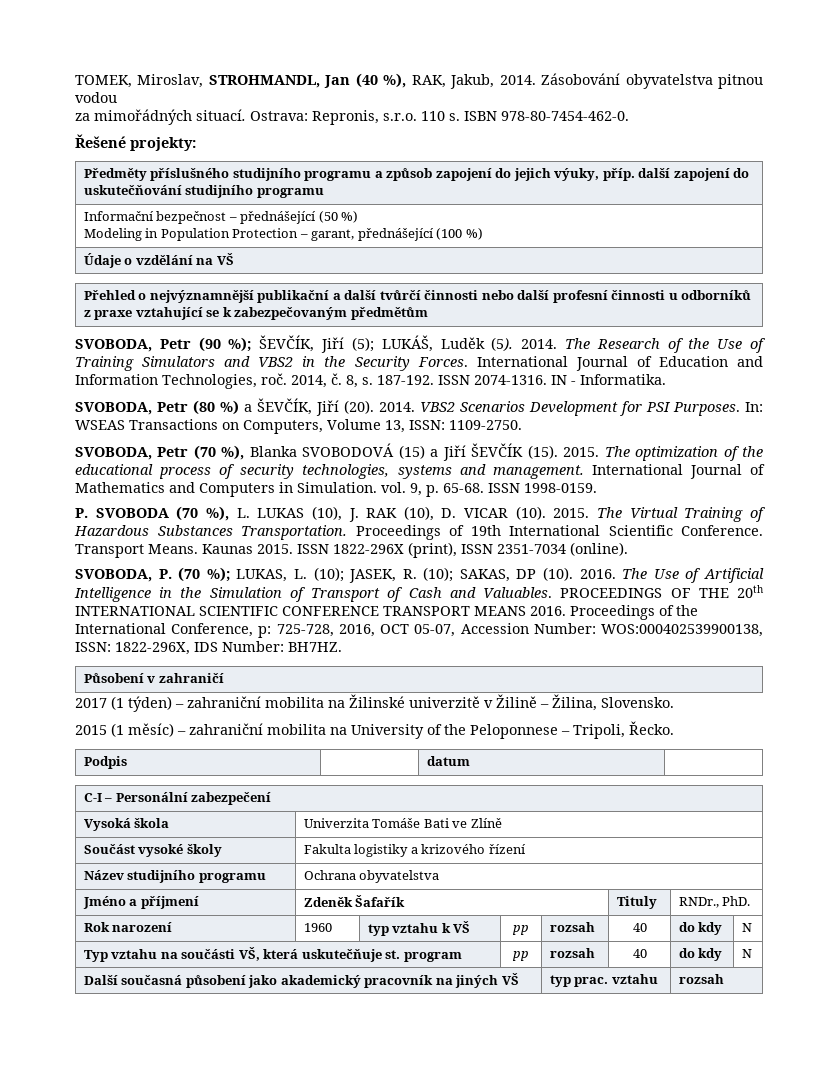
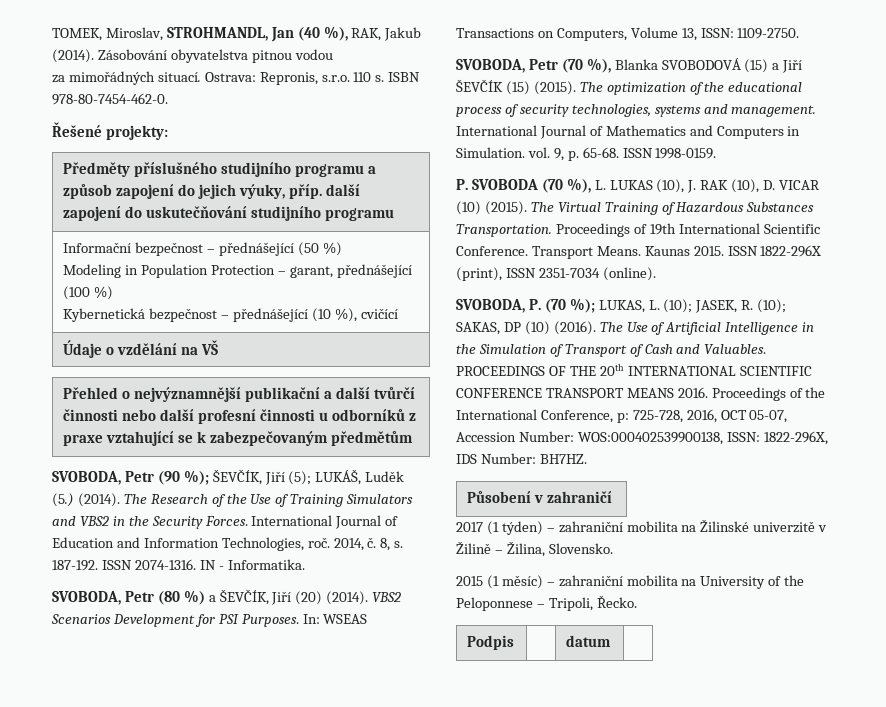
- TOMEK, Miroslav, STROHMANDL, Jan (40 %), RAK, Jakub, 2014.
+ TOMEK, Miroslav, STROHMANDL, Jan (40 %), RAK, Jakub (2014).
  Informační bezpečnost – přednášející (50 %)
  Modeling in Population Protection – garant, přednášející (100 %)
+ Kybernetická bezpečnost – přednášející (10 %), cvičící
- SVOBODA, Petr (90 %); ŠEVČÍK, Jiří (5); LUKÁŠ, Luděk (5). 2014.
+ SVOBODA, Petr (90 %); ŠEVČÍK, Jiří (5); LUKÁŠ, Luděk (5.) (2014).
- SVOBODA, Petr (80 %) a ŠEVČÍK, Jiří (20). 2014.
+ SVOBODA, Petr (80 %) a ŠEVČÍK, Jiří (20) (2014).
- SVOBODA, Petr (70 %), Blanka SVOBODOVÁ (15) a Jiří ŠEVČÍK (15). 2015.
+ SVOBODA, Petr (70 %), Blanka SVOBODOVÁ (15) a Jiří ŠEVČÍK (15) (2015).
- P. SVOBODA (70 %), L. LUKAS (10), J. RAK (10), D. VICAR (10). 2015.
+ P. SVOBODA (70 %), L. LUKAS (10), J. RAK (10), D. VICAR (10) (2015).
- SVOBODA, P. (70 %); LUKAS, L. (10); JASEK, R. (10); SAKAS, DP (10). 2016.
+ SVOBODA, P. (70 %); LUKAS, L. (10); JASEK, R. (10); SAKAS, DP (10) (2016).
- C-I – Personální zabezpečení
- Vysoká škola | Univerzita Tomáše Bati ve Zlíně
- Součást vysoké školy | Fakulta logistiky a krizového řízení
- Název studijního programu | Ochrana obyvatelstva
- Jméno a příjmení | Zdeněk Šafařík | Tituly | RNDr., PhD.
- Rok narození | 1960 | typ vztahu k VŠ | pp | rozsah | 40 | do kdy | N
- Typ vztahu na součásti VŠ, která uskutečňuje st. program | pp | rozsah | 40 | do kdy | N
- Další současná působení jako akademický pracovník na jiných VŠ | typ prac. vztahu | rozsah

